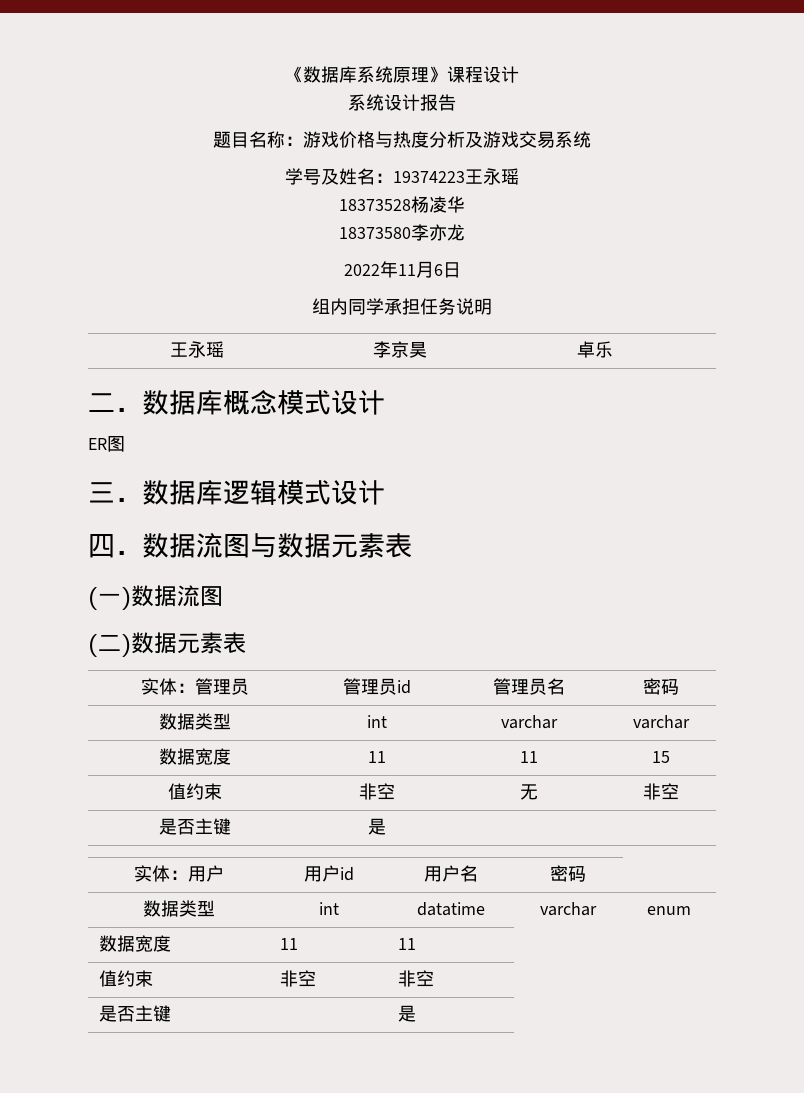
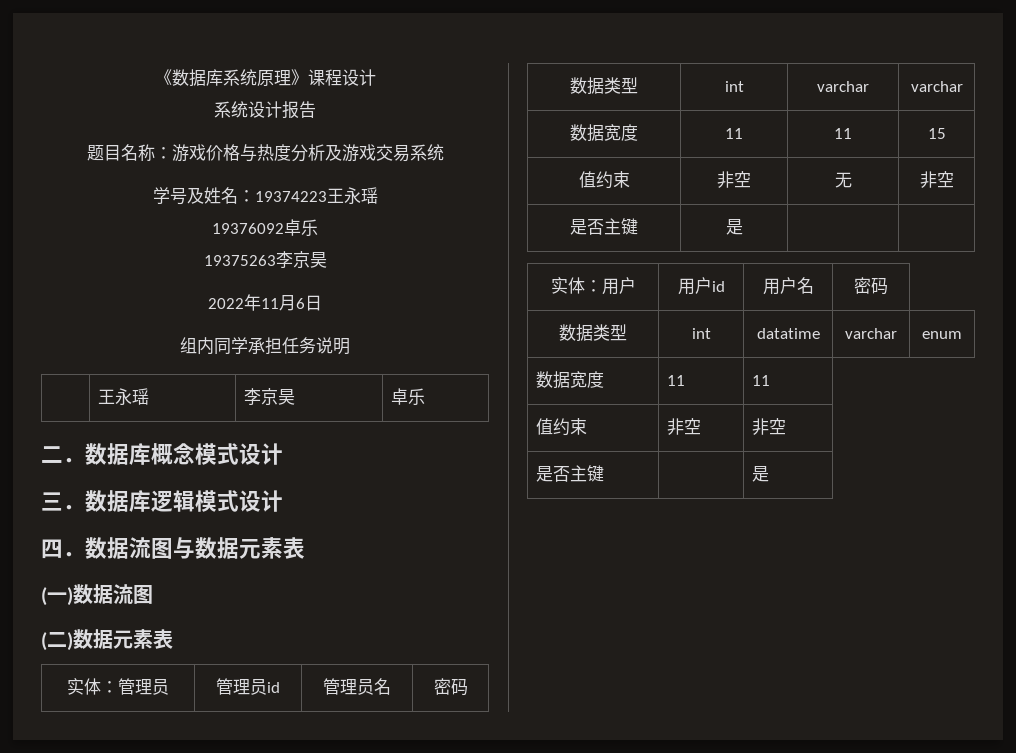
- 18373528杨凌华
- 18373580李亦龙
+ 19376092卓乐
+ 19375263李京昊
- ER图

